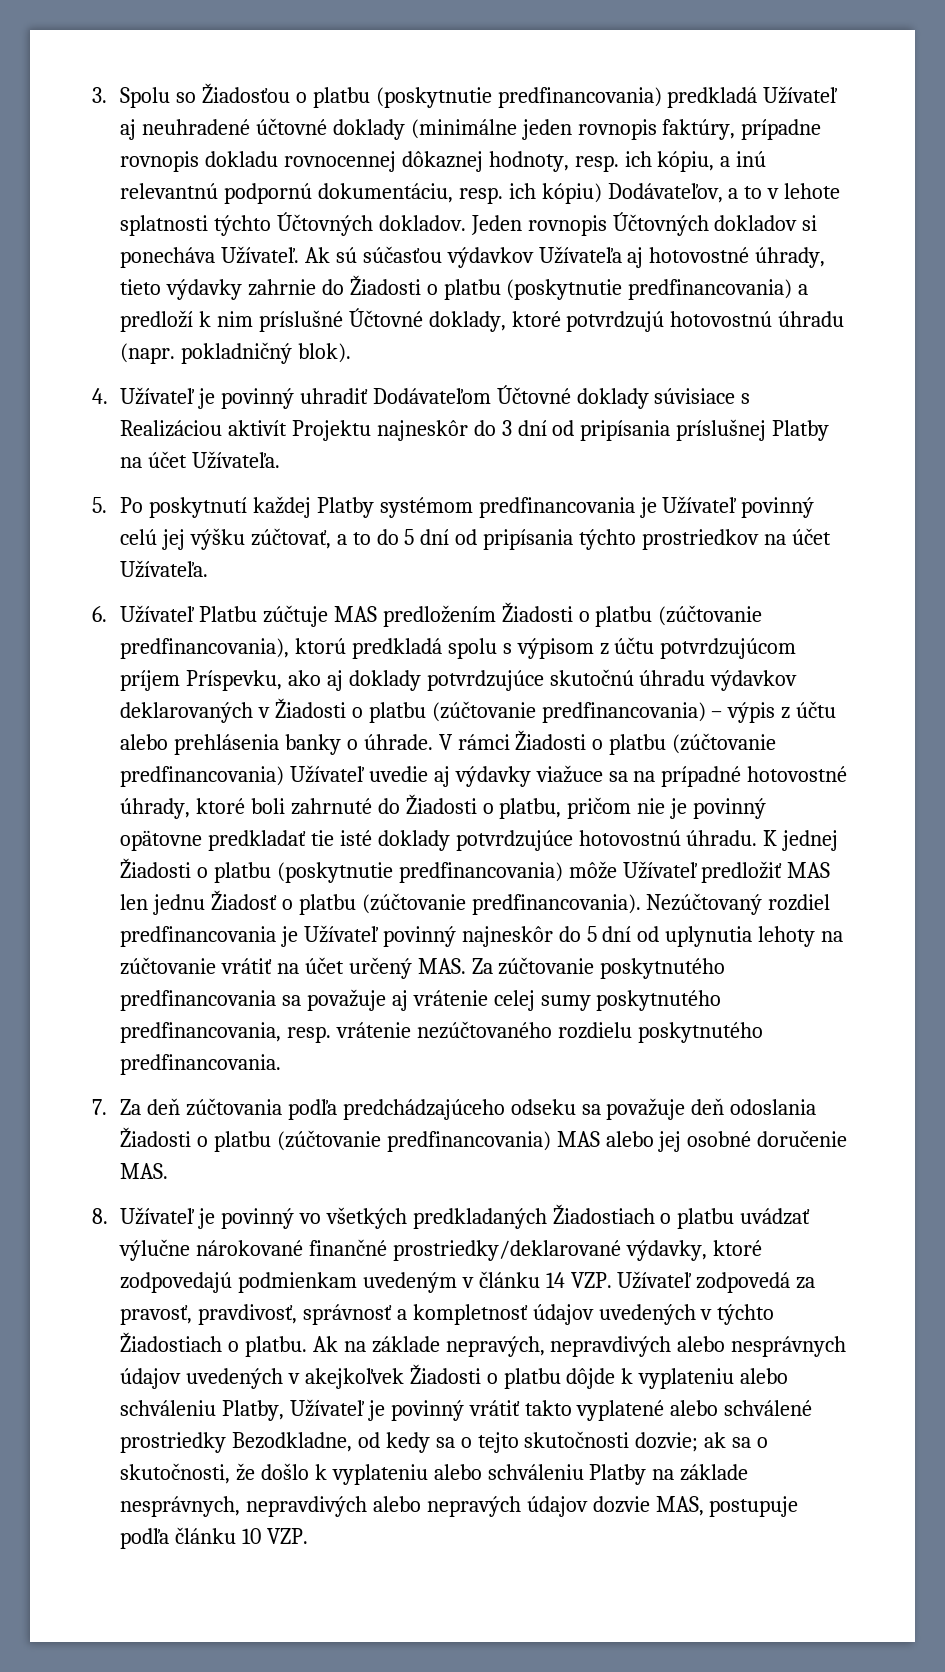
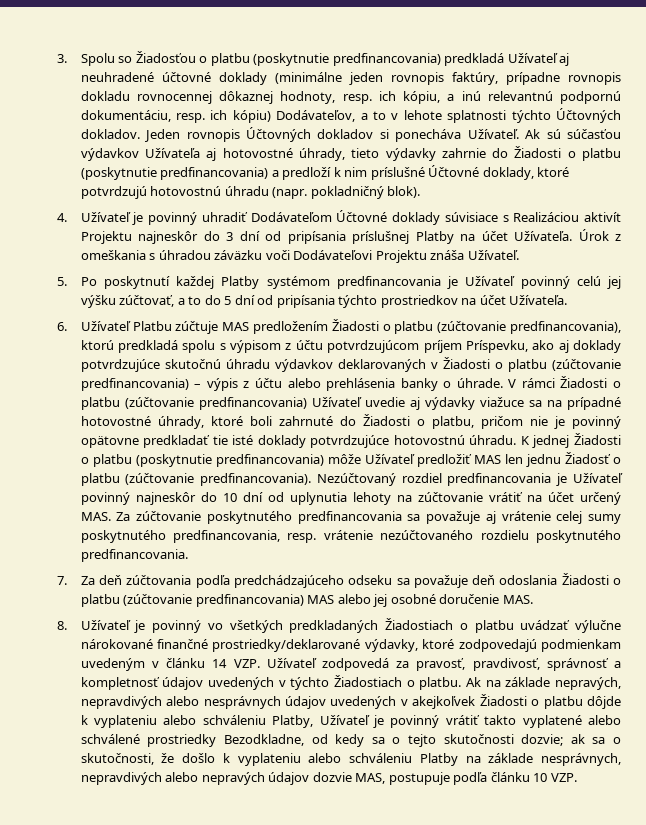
+ Úrok z omeškania s úhradou záväzku voči Dodávateľovi Projektu znáša Užívateľ.
- Nezúčtovaný rozdiel predfinancovania je Užívateľ povinný najneskôr do 5 dní od uplynutia lehoty na zúčtovanie vrátiť na účet určený MAS. Za zúčtovanie poskytnutého predfinancovania sa považuje aj vrátenie celej sumy poskytnutého predfinancovania, resp. vrátenie nezúčtovaného rozdielu poskytnutého predfinancovania.
+ Nezúčtovaný rozdiel predfinancovania je Užívateľ povinný najneskôr do 10 dní od uplynutia lehoty na zúčtovanie vrátiť na účet určený MAS. Za zúčtovanie poskytnutého predfinancovania sa považuje aj vrátenie celej sumy poskytnutého predfinancovania, resp. vrátenie nezúčtovaného rozdielu poskytnutého predfinancovania.

